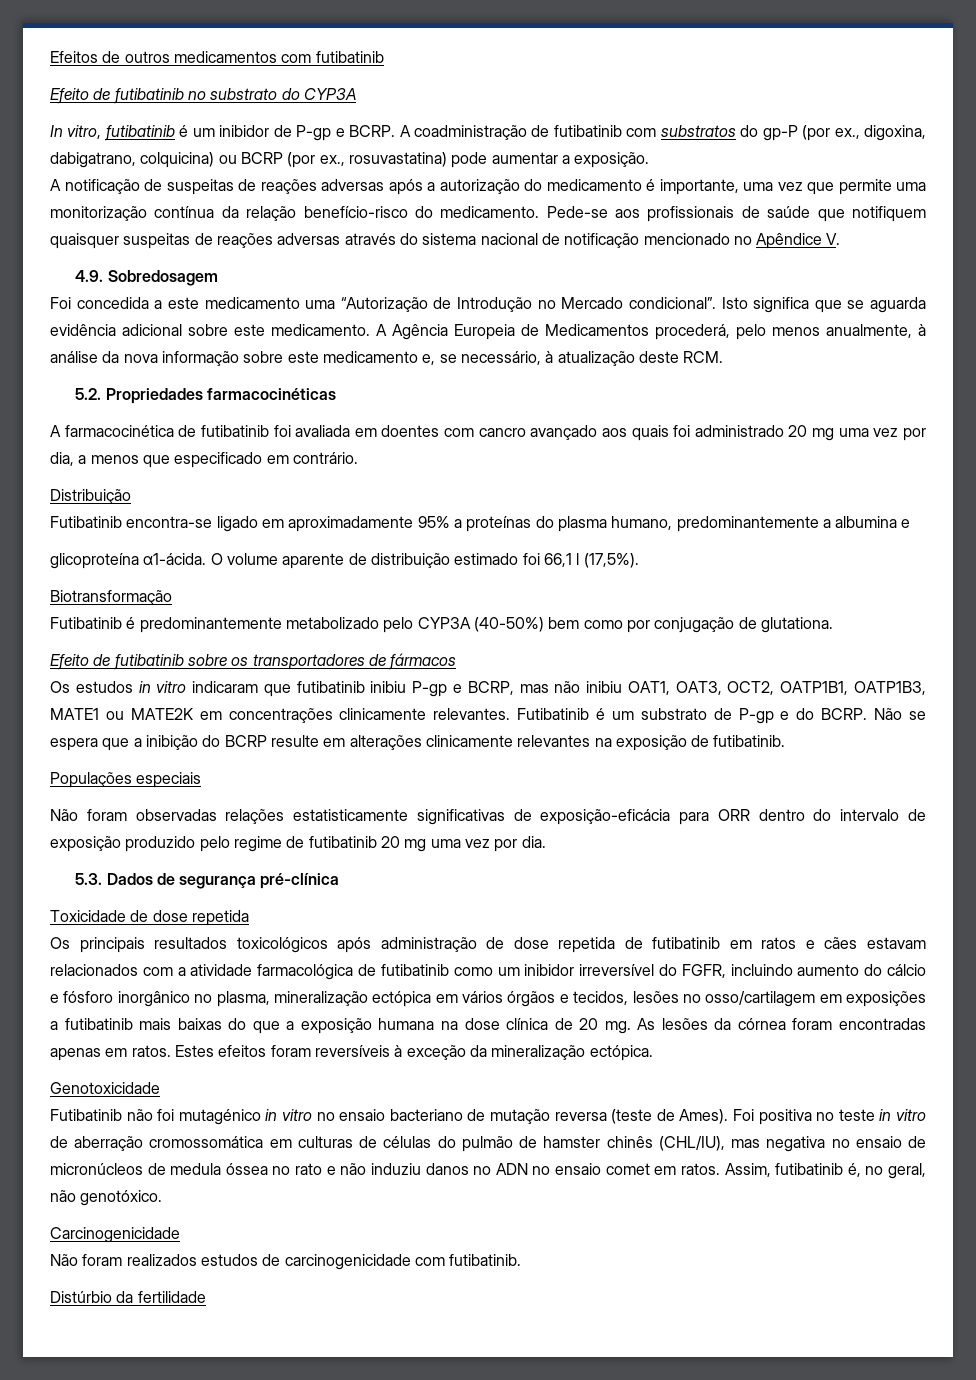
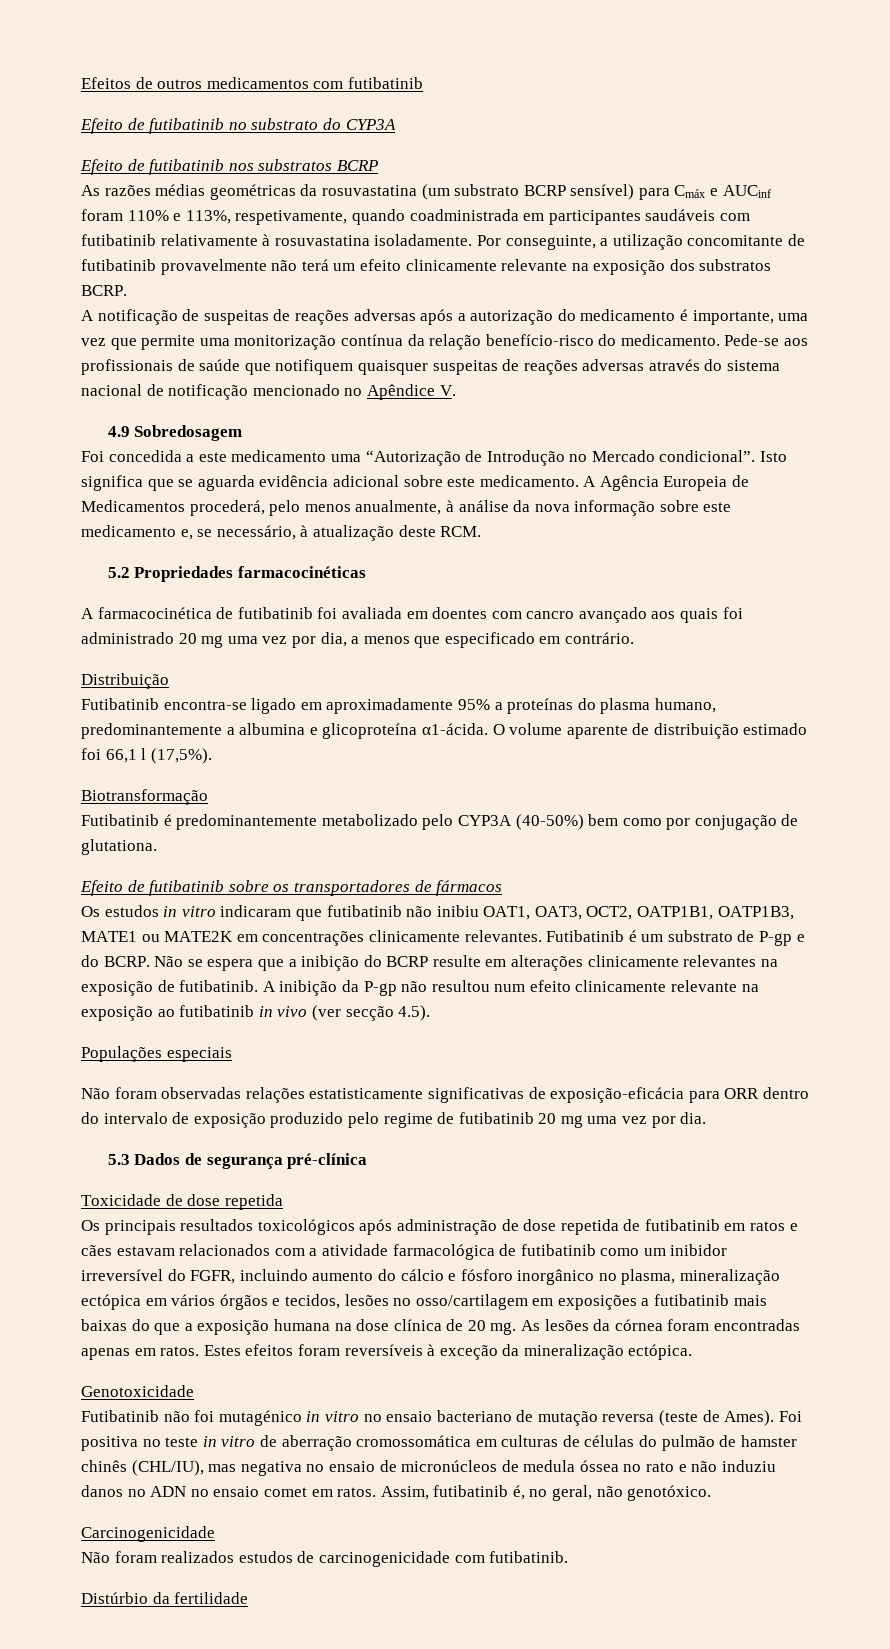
- In vitro, futibatinib é um inibidor de P-gp e BCRP. A coadministração de futibatinib com substratos do gp-P (por ex., digoxina, dabigatrano, colquicina) ou BCRP (por ex., rosuvastatina) pode aumentar a exposição.
+ Efeito de futibatinib nos substratos BCRP
+ As razões médias geométricas da rosuvastatina (um substrato BCRP sensível) para Cmáx e AUCinf foram 110% e 113%, respetivamente, quando coadministrada em participantes saudáveis com futibatinib relativamente à rosuvastatina isoladamente. Por conseguinte, a utilização concomitante de futibatinib provavelmente não terá um efeito clinicamente relevante na exposição dos substratos BCRP.
- 4.9. Sobredosagem
+ 4.9 Sobredosagem
- 5.2. Propriedades farmacocinéticas
+ 5.2 Propriedades farmacocinéticas
- Futibatinib encontra-se ligado em aproximadamente 95% a proteínas do plasma humano, predominantemente a albumina e
- glicoproteína α1-ácida.
+ Futibatinib encontra-se ligado em aproximadamente 95% a proteínas do plasma humano, predominantemente a albumina e glicoproteína α1-ácida.
- Os estudos in vitro indicaram que futibatinib inibiu P-gp e BCRP, mas não inibiu OAT1, OAT3, OCT2, OATP1B1, OATP1B3, MATE1 ou MATE2K em concentrações clinicamente relevantes.
+ Os estudos in vitro indicaram que futibatinib não inibiu OAT1, OAT3, OCT2, OATP1B1, OATP1B3, MATE1 ou MATE2K em concentrações clinicamente relevantes.
+ A inibição da P-gp não resultou num efeito clinicamente relevante na exposição ao futibatinib in vivo (ver secção 4.5).
- 5.3. Dados de segurança pré-clínica
+ 5.3 Dados de segurança pré-clínica

